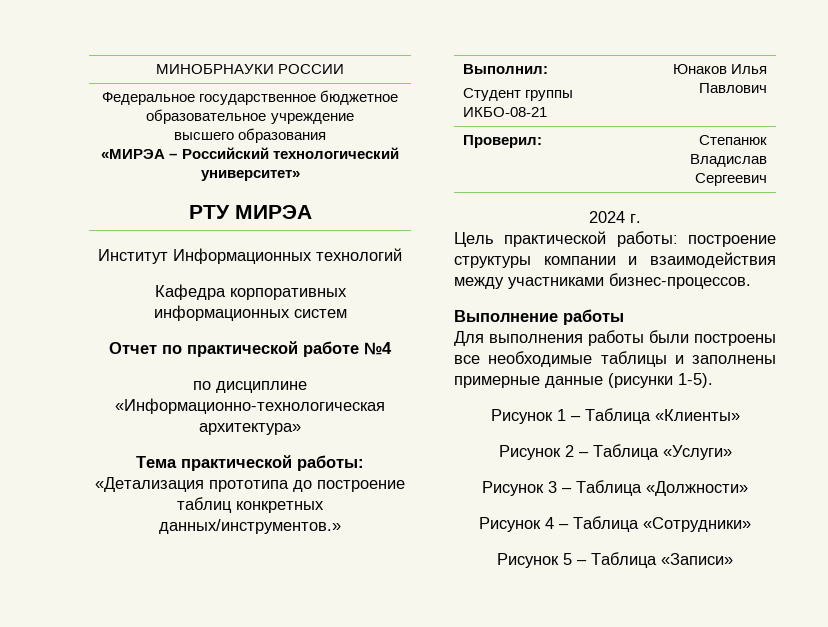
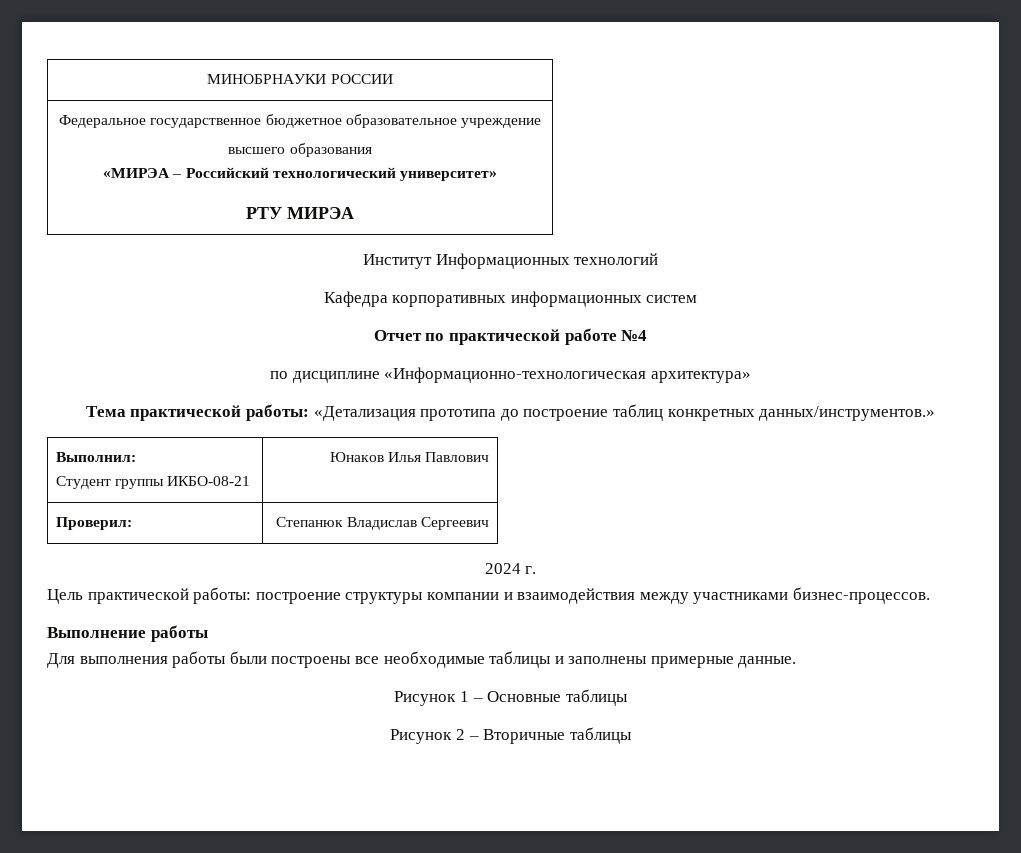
- Для выполнения работы были построены все необходимые таблицы и заполнены примерные данные (рисунки 1-5).
+ Для выполнения работы были построены все необходимые таблицы и заполнены примерные данные.
- Рисунок 1 – Таблица «Клиенты»
+ Рисунок 1 – Основные таблицы
- Рисунок 2 – Таблица «Услуги»
- Рисунок 3 – Таблица «Должности»
- Рисунок 4 – Таблица «Сотрудники»
- Рисунок 5 – Таблица «Записи»
+ Рисунок 2 – Вторичные таблицы

